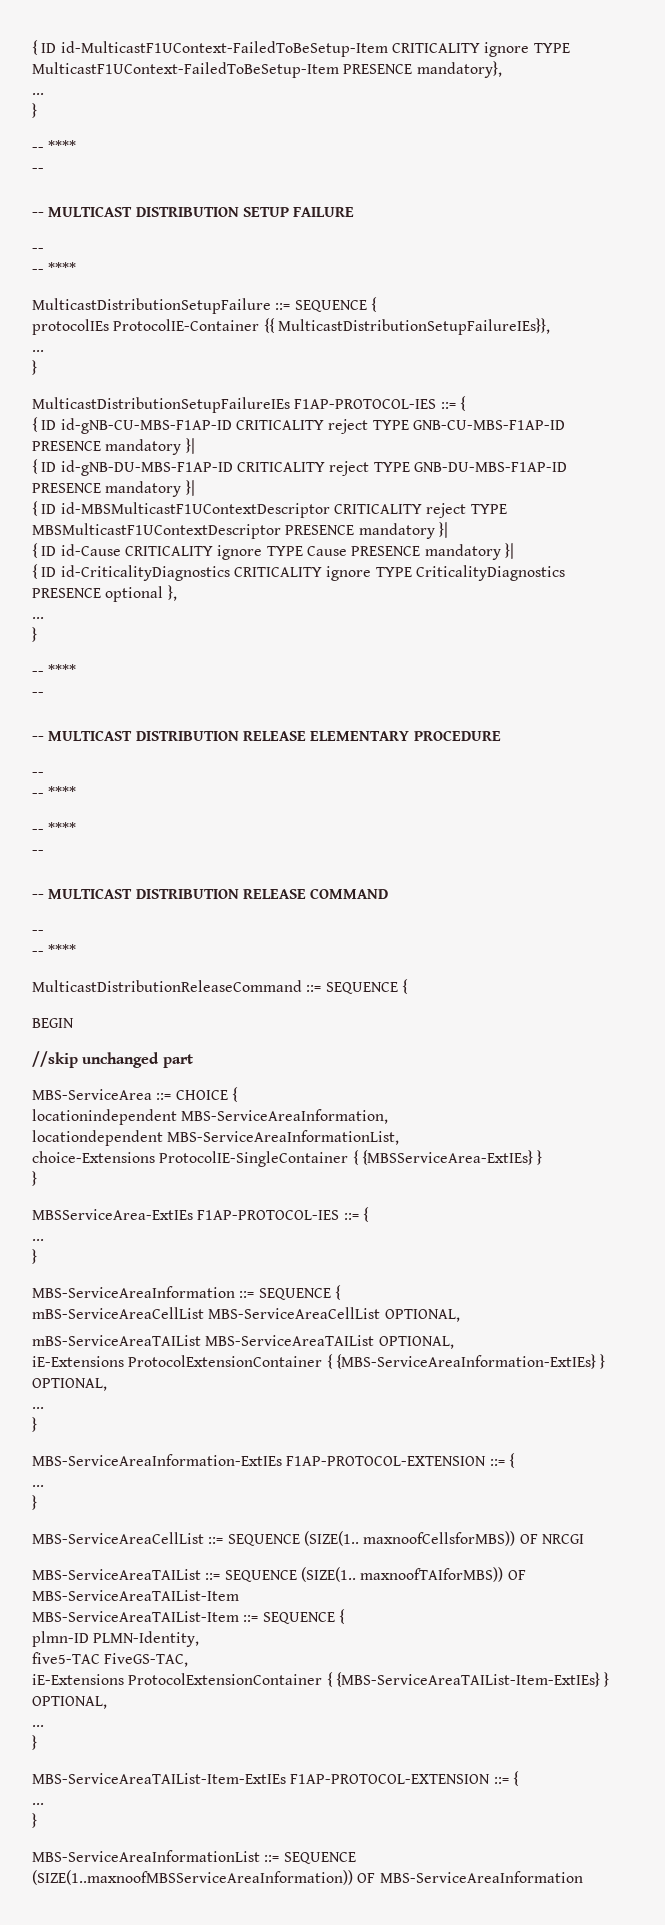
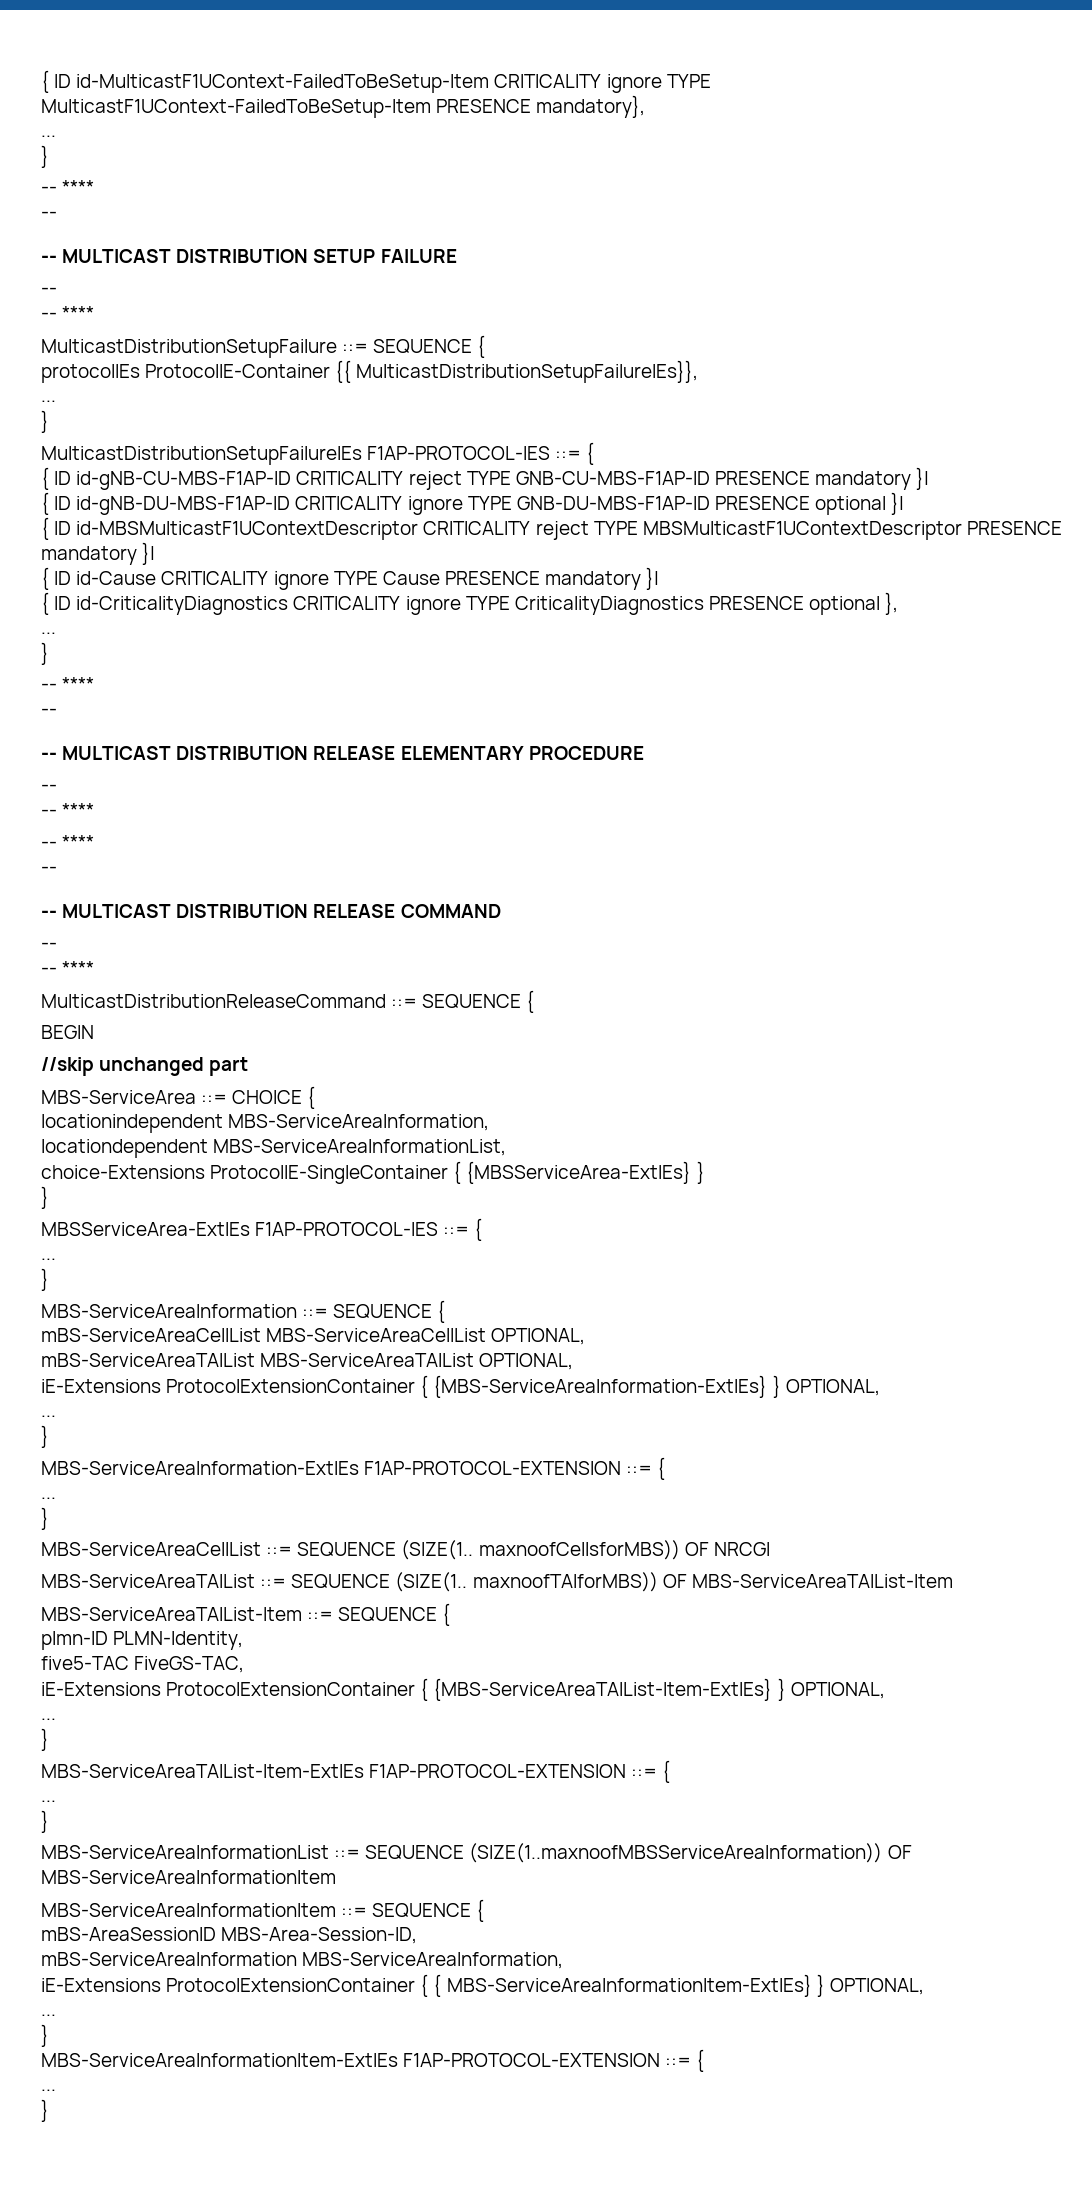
- { ID id-gNB-DU-MBS-F1AP-ID CRITICALITY reject TYPE GNB-DU-MBS-F1AP-ID PRESENCE mandatory }|
+ { ID id-gNB-DU-MBS-F1AP-ID CRITICALITY ignore TYPE GNB-DU-MBS-F1AP-ID PRESENCE optional }|
- MBS-ServiceAreaInformationList ::= SEQUENCE (SIZE(1..maxnoofMBSServiceAreaInformation)) OF MBS-ServiceAreaInformation
+ MBS-ServiceAreaInformationList ::= SEQUENCE (SIZE(1..maxnoofMBSServiceAreaInformation)) OF MBS-ServiceAreaInformationItem
+ MBS-ServiceAreaInformationItem ::= SEQUENCE {
+ mBS-AreaSessionID MBS-Area-Session-ID,
+ mBS-ServiceAreaInformation MBS-ServiceAreaInformation,
+ iE-Extensions ProtocolExtensionContainer { { MBS-ServiceAreaInformationItem-ExtIEs} } OPTIONAL,
+ ...
+ }
+ MBS-ServiceAreaInformationItem-ExtIEs F1AP-PROTOCOL-EXTENSION ::= {
+ ...
+ }

